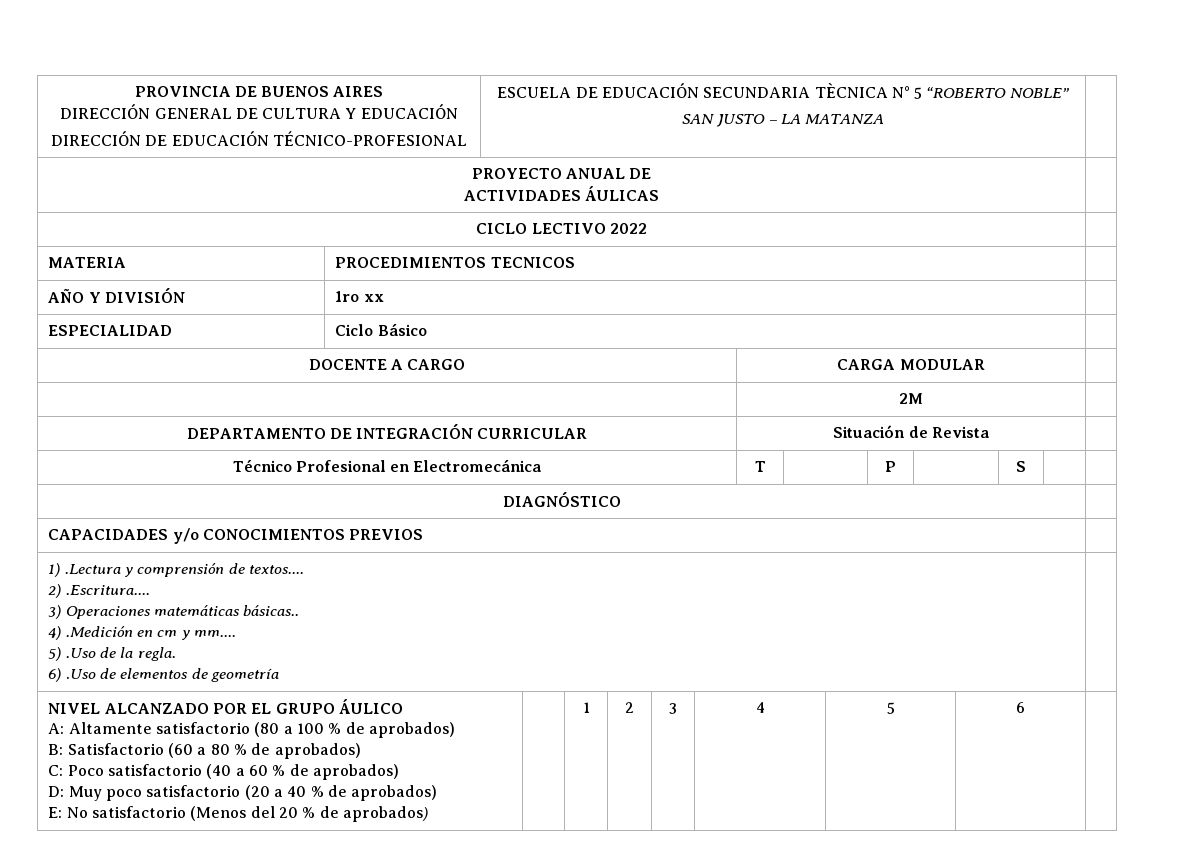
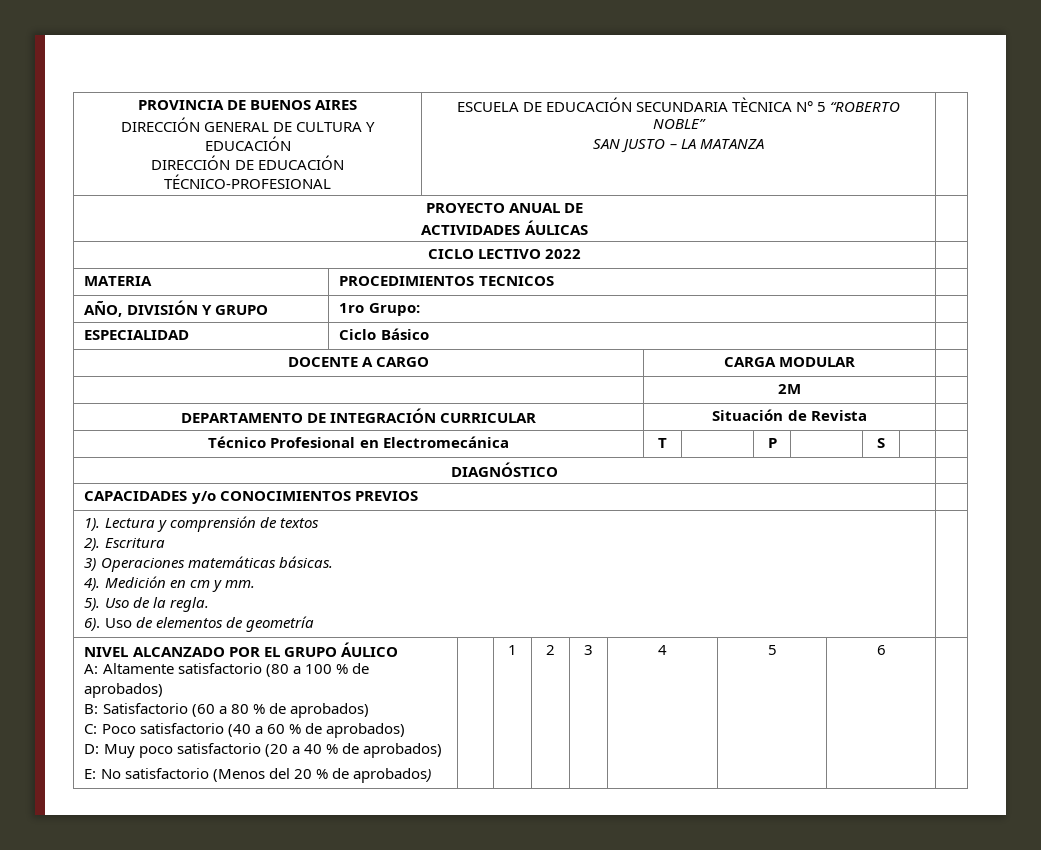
- AÑO Y DIVISIÓN | 1ro xx |
+ AÑO, DIVISIÓN Y GRUPO | 1ro Grupo: |
- 1) .Lectura y comprensión de textos....
- 2) .Escritura....
- 3) Operaciones matemáticas básicas..
- 4) .Medición en cm y mm....
- 5) .Uso de la regla.
- 6) .Uso de elementos de geometría |
+ 1). Lectura y comprensión de textos
+ 2). Escritura
+ 3) Operaciones matemáticas básicas.
+ 4). Medición en cm y mm.
+ 5). Uso de la regla.
+ 6). Uso de elementos de geometría |

